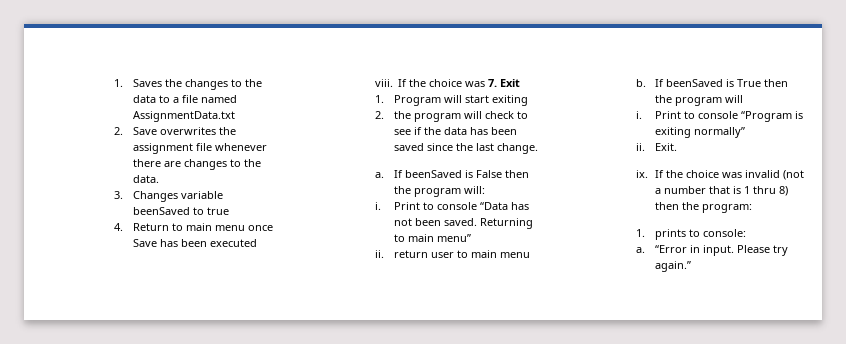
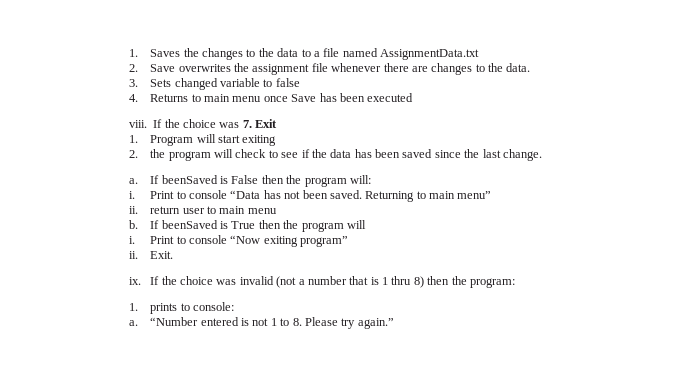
- 3. Changes variable beenSaved to true
+ 3. Sets changed variable to false
- 4. Return to main menu once Save has been executed
+ 4. Returns to main menu once Save has been executed
- Print to console “Program is exiting normally”
+ Print to console “Now exiting program”
- “Error in input. Please try again.”
+ “Number entered is not 1 to 8. Please try again.”

